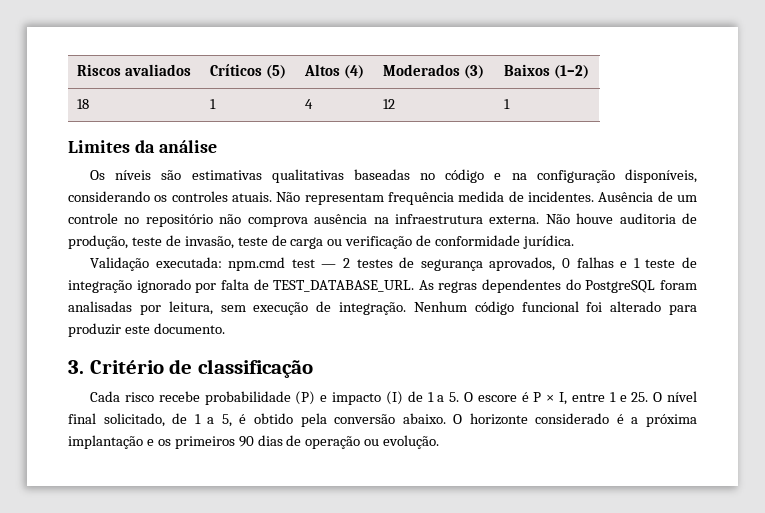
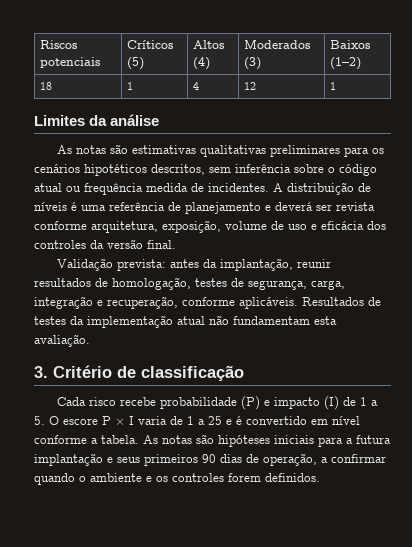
- Riscos avaliados | Críticos (5) | Altos (4) | Moderados (3) | Baixos (1–2)
+ Riscos potenciais | Críticos (5) | Altos (4) | Moderados (3) | Baixos (1–2)
- Os níveis são estimativas qualitativas baseadas no código e na configuração disponíveis, considerando os controles atuais. Não representam frequência medida de incidentes. Ausência de um controle no repositório não comprova ausência na infraestrutura externa. Não houve auditoria de produção, teste de invasão, teste de carga ou verificação de conformidade jurídica.
- Validação executada: npm.cmd test — 2 testes de segurança aprovados, 0 falhas e 1 teste de integração ignorado por falta de TEST_DATABASE_URL. As regras dependentes do PostgreSQL foram analisadas por leitura, sem execução de integração. Nenhum código funcional foi alterado para produzir este documento.
+ As notas são estimativas qualitativas preliminares para os cenários hipotéticos descritos, sem inferência sobre o código atual ou frequência medida de incidentes. A distribuição de níveis é uma referência de planejamento e deverá ser revista conforme arquitetura, exposição, volume de uso e eficácia dos controles da versão final.
+ Validação prevista: antes da implantação, reunir resultados de homologação, testes de segurança, carga, integração e recuperação, conforme aplicáveis. Resultados de testes da implementação atual não fundamentam esta avaliação.
- Cada risco recebe probabilidade (P) e impacto (I) de 1 a 5. O escore é P × I, entre 1 e 25. O nível final solicitado, de 1 a 5, é obtido pela conversão abaixo. O horizonte considerado é a próxima implantação e os primeiros 90 dias de operação ou evolução.
+ Cada risco recebe probabilidade (P) e impacto (I) de 1 a 5. O escore P × I varia de 1 a 25 e é convertido em nível conforme a tabela. As notas são hipóteses iniciais para a futura implantação e seus primeiros 90 dias de operação, a confirmar quando o ambiente e os controles forem definidos.

